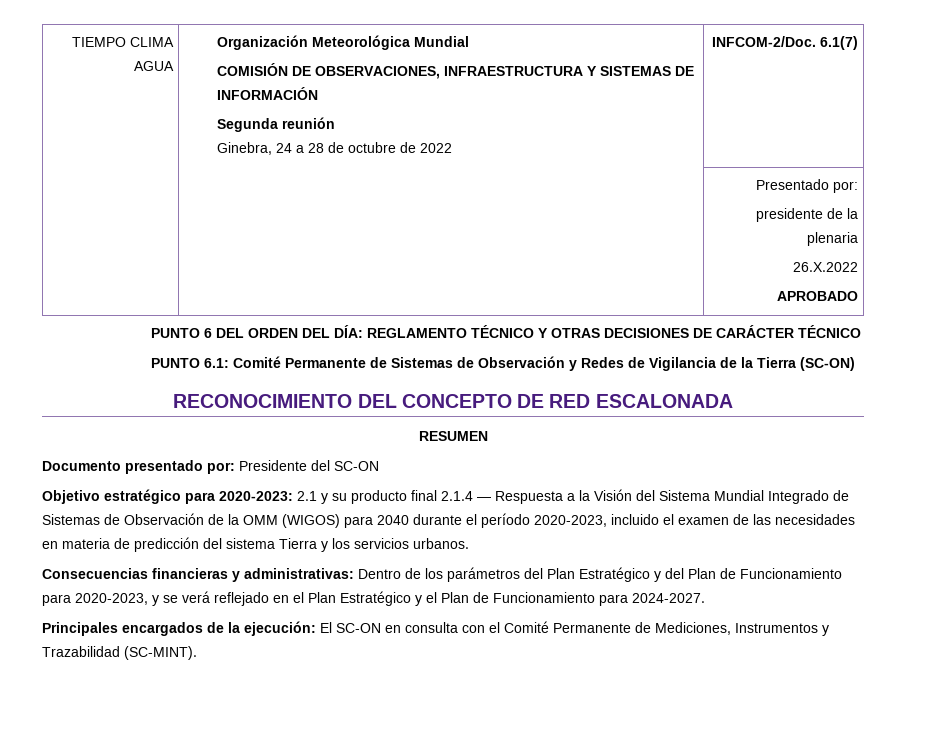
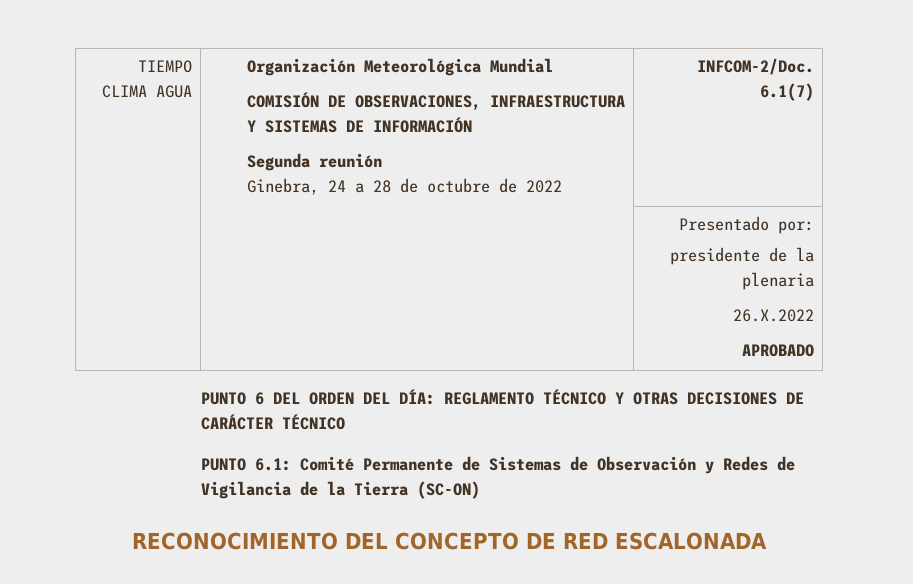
- RESUMEN
- Documento presentado por: Presidente del SC-ON
- Objetivo estratégico para 2020-2023: 2.1 y su producto final 2.1.4 — Respuesta a la Visión del Sistema Mundial Integrado de Sistemas de Observación de la OMM (WIGOS) para 2040 durante el período 2020-2023, incluido el examen de las necesidades en materia de predicción del sistema Tierra y los servicios urbanos.
- Consecuencias financieras y administrativas: Dentro de los parámetros del Plan Estratégico y del Plan de Funcionamiento para 2020-2023, y se verá reflejado en el Plan Estratégico y el Plan de Funcionamiento para 2024-2027.
- Principales encargados de la ejecución: El SC-ON en consulta con el Comité Permanente de Mediciones, Instrumentos y Trazabilidad (SC-MINT).

